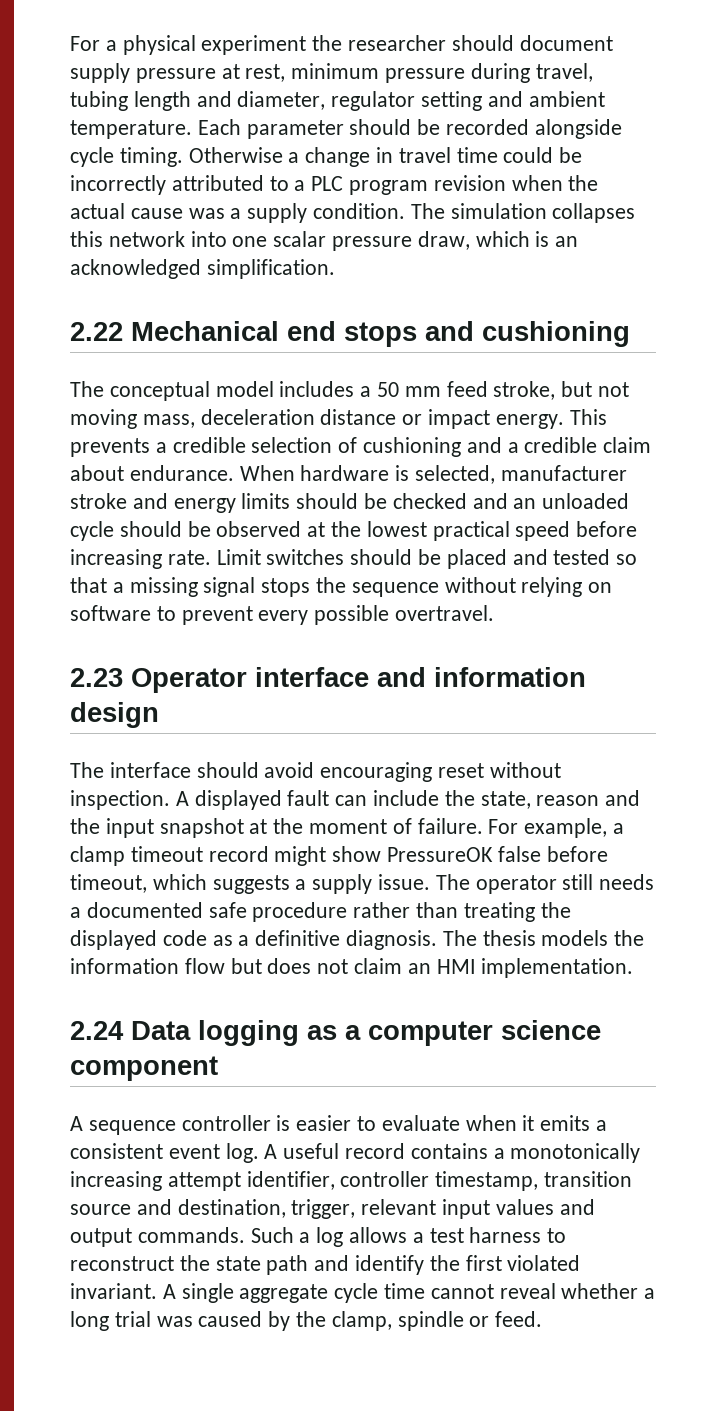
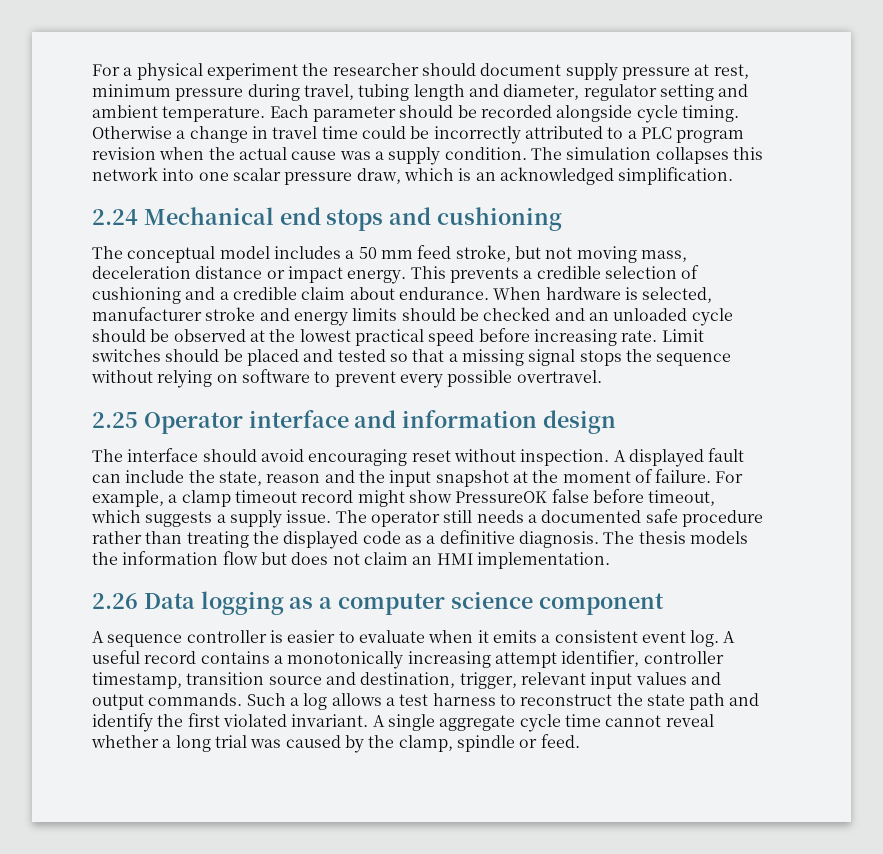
- 2.22 Mechanical end stops and cushioning
+ 2.24 Mechanical end stops and cushioning
- 2.23 Operator interface and information design
+ 2.25 Operator interface and information design
- 2.24 Data logging as a computer science component
+ 2.26 Data logging as a computer science component

